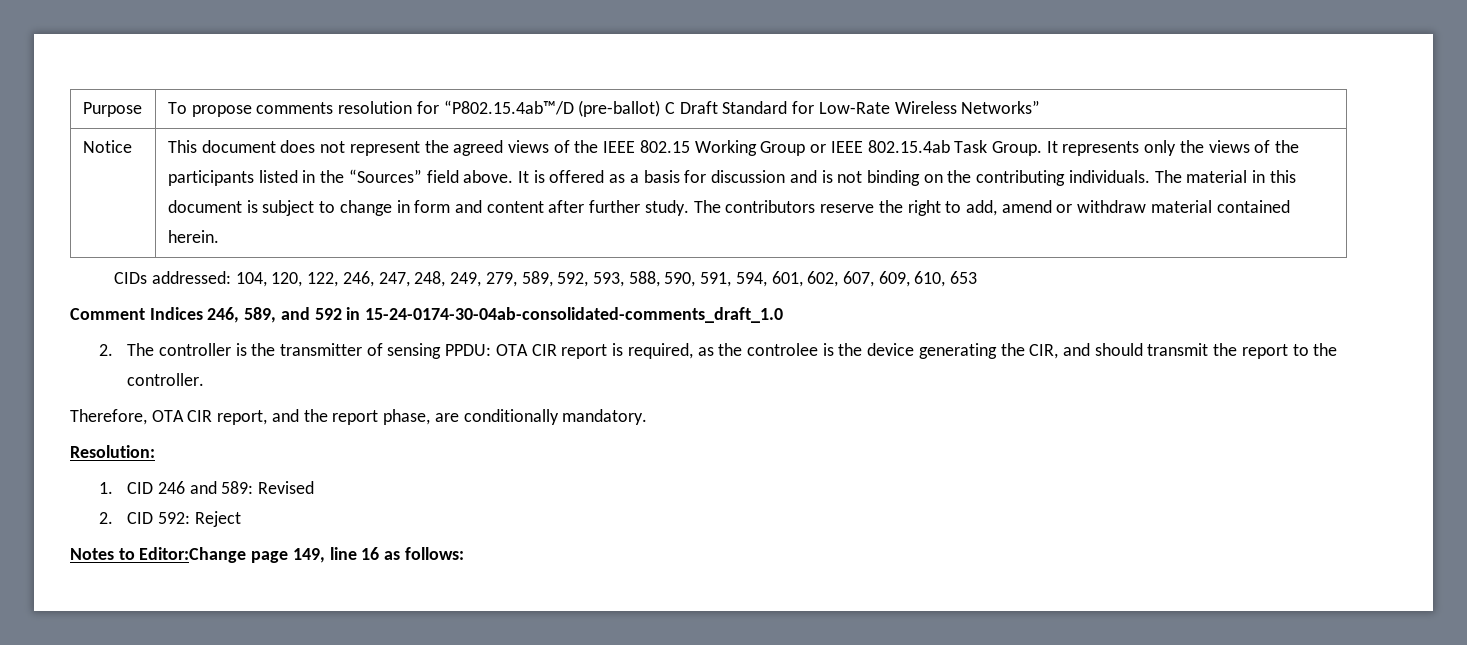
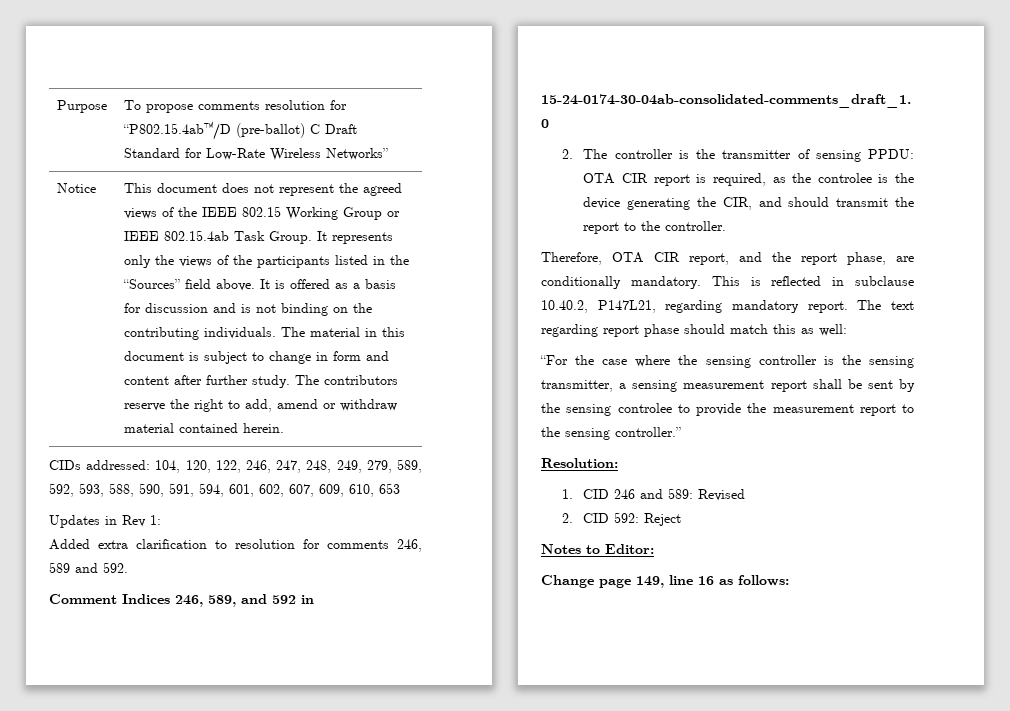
+ Updates in Rev 1:
+ Added extra clarification to resolution for comments 246, 589 and 592.
+ This is reflected in subclause 10.40.2, P147L21, regarding mandatory report. The text regarding report phase should match this as well:
+ “For the case where the sensing controller is the sensing transmitter, a sensing measurement report shall be sent by the sensing controlee to provide the measurement report to the sensing controller.”
- Notes to Editor:Change page 149, line 16 as follows:
+ Notes to Editor:
+ Change page 149, line 16 as follows:

